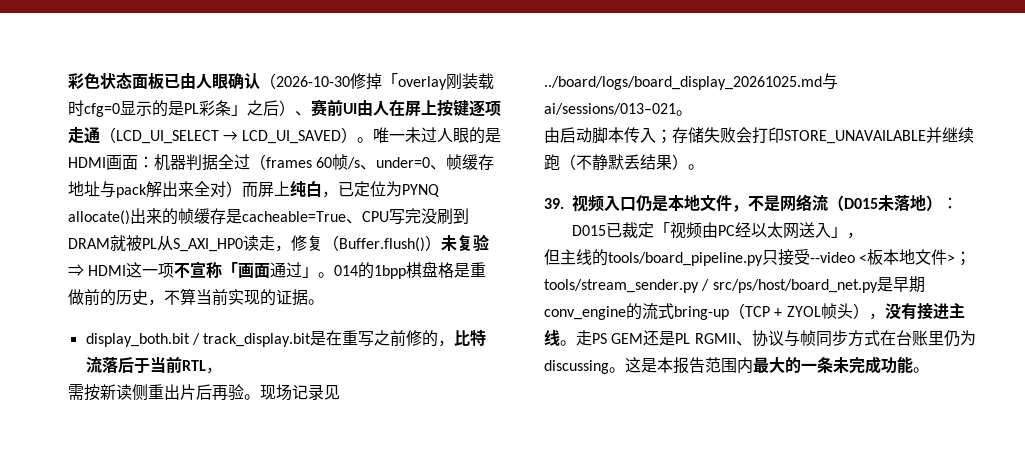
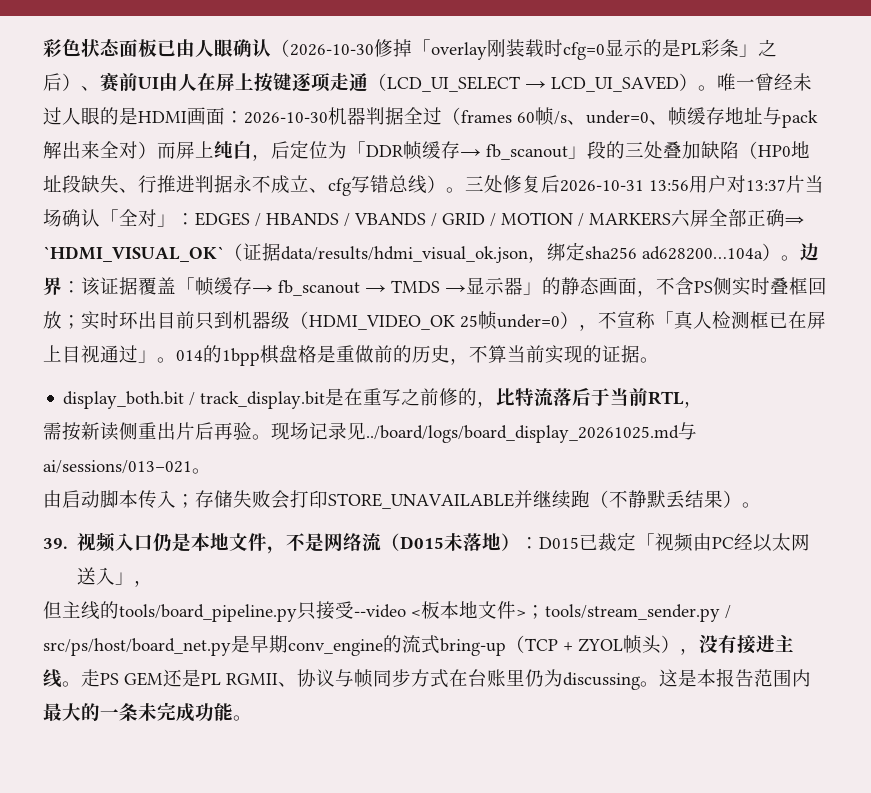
- 唯一未过人眼的是HDMI画面：机器判据全过（frames 60帧/s、under=0、帧缓存地址与pack解出来全对）而屏上纯白，已定位为PYNQ allocate()出来的帧缓存是cacheable=True、CPU写完没刷到DRAM就被PL从S_AXI_HP0读走，修复（Buffer.flush()）未复验⇒ HDMI这一项不宣称「画面通过」。
+ 唯一曾经未过人眼的是HDMI画面：2026-10-30机器判据全过（frames 60帧/s、under=0、帧缓存地址与pack解出来全对）而屏上纯白，后定位为「DDR帧缓存→ fb_scanout」段的三处叠加缺陷（HP0地址段缺失、行推进判据永不成立、cfg写错总线）。三处修复后2026-10-31 13:56用户对13:37片当场确认「全对」：EDGES / HBANDS / VBANDS / GRID / MOTION / MARKERS六屏全部正确⇒ `HDMI_VISUAL_OK`（证据data/results/hdmi_visual_ok.json，绑定sha256 ad628200…104a）。边界：该证据覆盖「帧缓存→ fb_scanout → TMDS →显示器」的静态画面，不含PS侧实时叠框回放；实时环出目前只到机器级（HDMI_VIDEO_OK 25帧under=0），不宣称「真人检测框已在屏上目视通过」。

